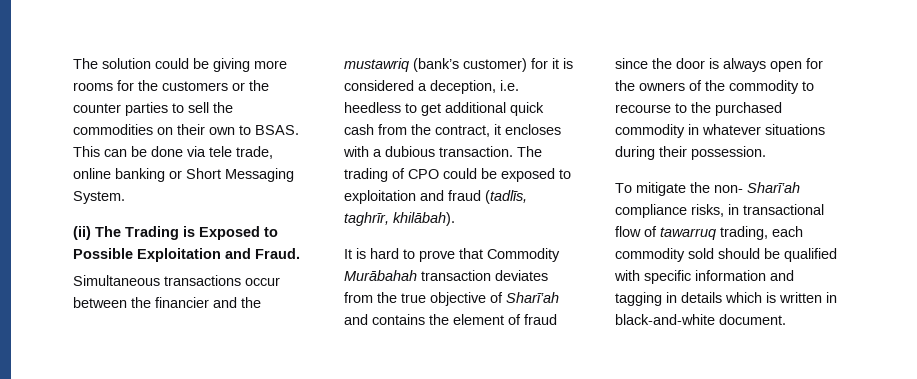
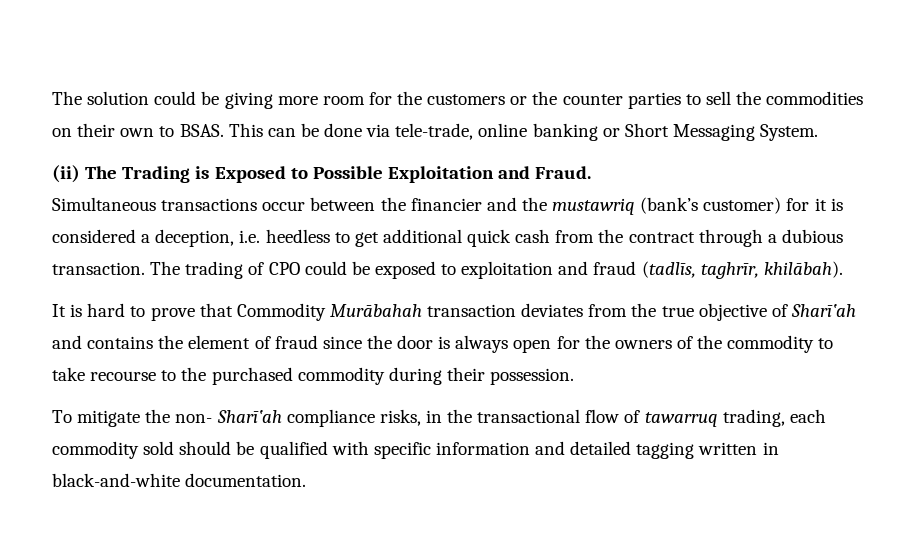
- The solution could be giving more rooms for the customers or the counter parties to sell the commodities on their own to BSAS.
+ The solution could be giving more room for the customers or the counter parties to sell the commodities on their own to BSAS.
- This can be done via tele trade, online banking or Short Messaging System.
+ This can be done via tele-trade, online banking or Short Messaging System.
- Simultaneous transactions occur between the financier and the mustawriq (bank’s customer) for it is considered a deception, i.e. heedless to get additional quick cash from the contract, it encloses with a dubious transaction.
+ Simultaneous transactions occur between the financier and the mustawriq (bank’s customer) for it is considered a deception, i.e. heedless to get additional quick cash from the contract through a dubious transaction.
- It is hard to prove that Commodity Murābahah transaction deviates from the true objective of Sharī‛ah and contains the element of fraud since the door is always open for the owners of the commodity to recourse to the purchased commodity in whatever situations during their possession.
+ It is hard to prove that Commodity Murābahah transaction deviates from the true objective of Sharī‛ah and contains the element of fraud since the door is always open for the owners of the commodity to take recourse to the purchased commodity during their possession.
- To mitigate the non- Sharī‛ah compliance risks, in transactional flow of tawarruq trading, each commodity sold should be qualified with specific information and tagging in details which is written in black-and-white document.
+ To mitigate the non- Sharī‛ah compliance risks, in the transactional flow of tawarruq trading, each commodity sold should be qualified with specific information and detailed tagging written in black-and-white documentation.

